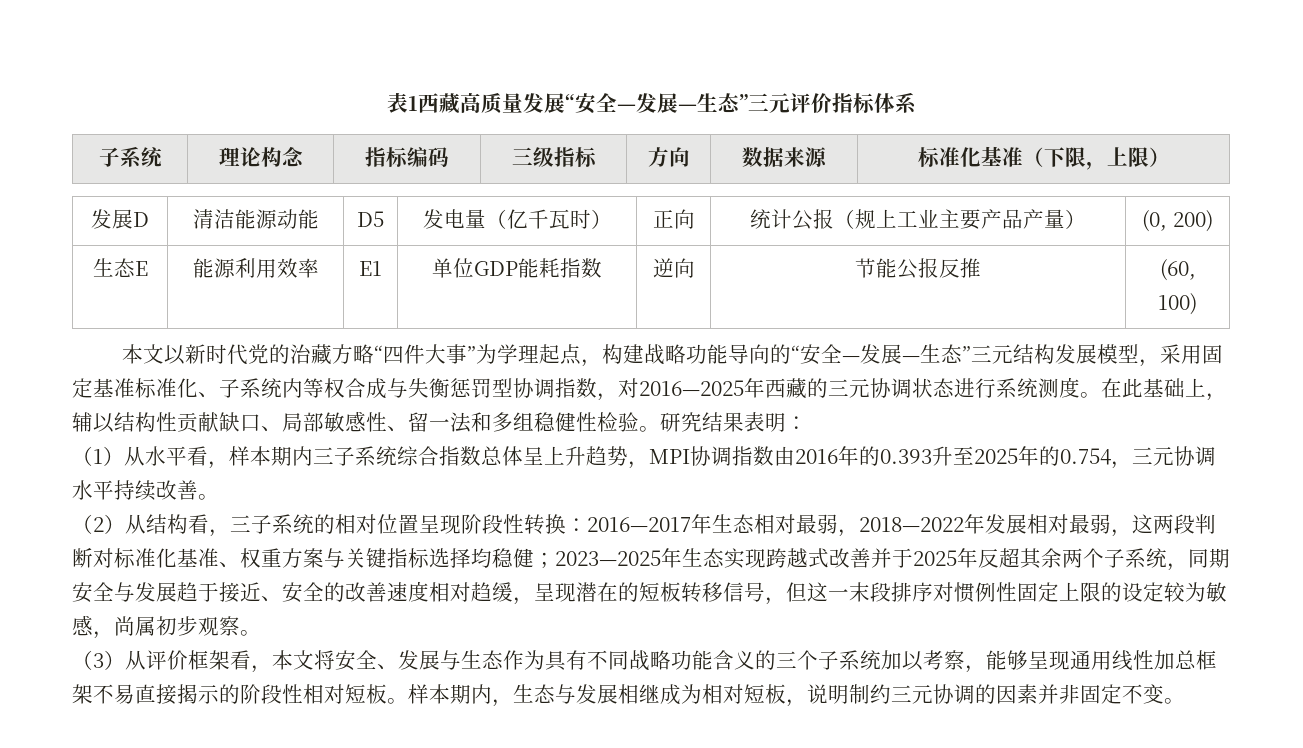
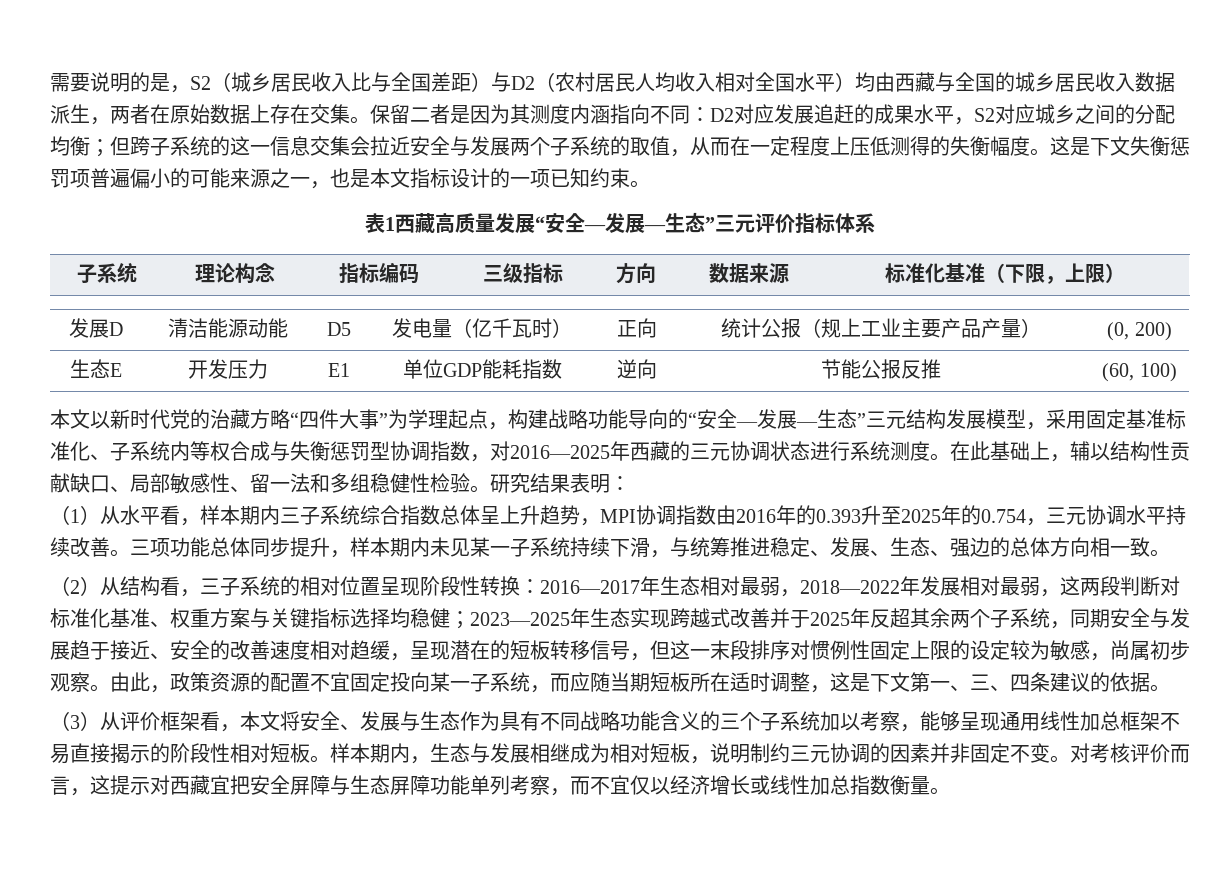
+ 需要说明的是，S2（城乡居民收入比与全国差距）与D2（农村居民人均收入相对全国水平）均由西藏与全国的城乡居民收入数据派生，两者在原始数据上存在交集。保留二者是因为其测度内涵指向不同：D2对应发展追赶的成果水平，S2对应城乡之间的分配均衡；但跨子系统的这一信息交集会拉近安全与发展两个子系统的取值，从而在一定程度上压低测得的失衡幅度。这是下文失衡惩罚项普遍偏小的可能来源之一，也是本文指标设计的一项已知约束。
- 生态E | 能源利用效率 | E1 | 单位GDP能耗指数 | 逆向 | 节能公报反推 | (60, 100)
+ 生态E | 开发压力 | E1 | 单位GDP能耗指数 | 逆向 | 节能公报反推 | (60, 100)
+ 三项功能总体同步提升，样本期内未见某一子系统持续下滑，与统筹推进稳定、发展、生态、强边的总体方向相一致。
+ 由此，政策资源的配置不宜固定投向某一子系统，而应随当期短板所在适时调整，这是下文第一、三、四条建议的依据。
+ 对考核评价而言，这提示对西藏宜把安全屏障与生态屏障功能单列考察，而不宜仅以经济增长或线性加总指数衡量。

